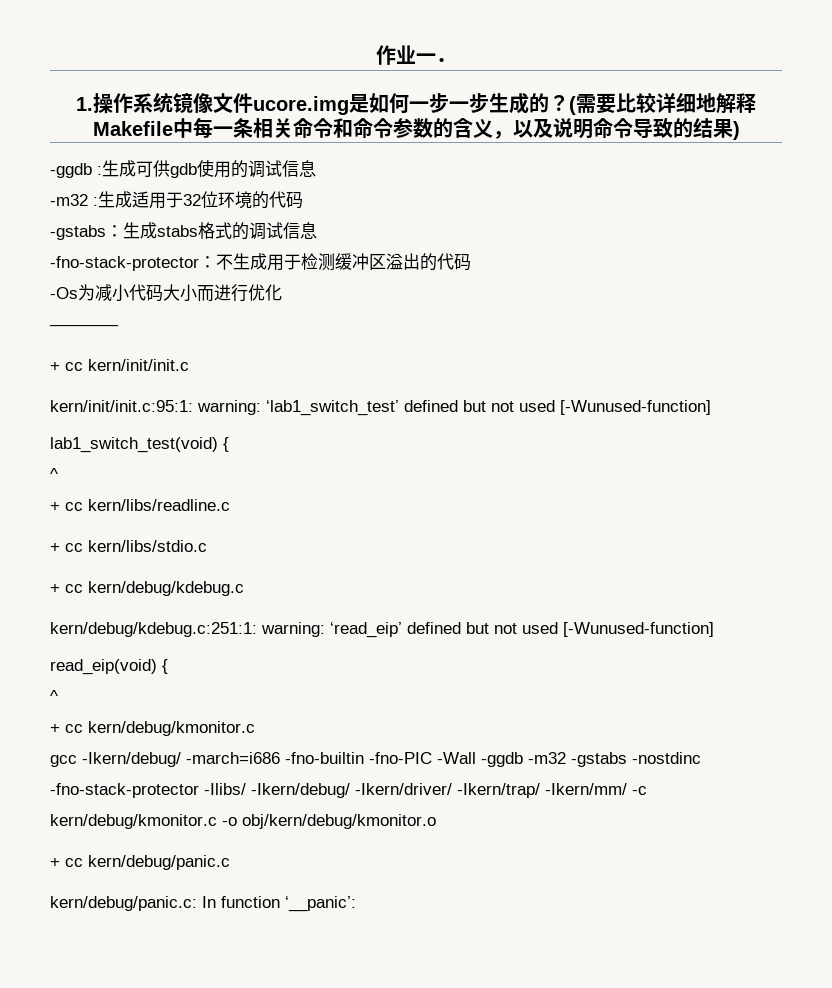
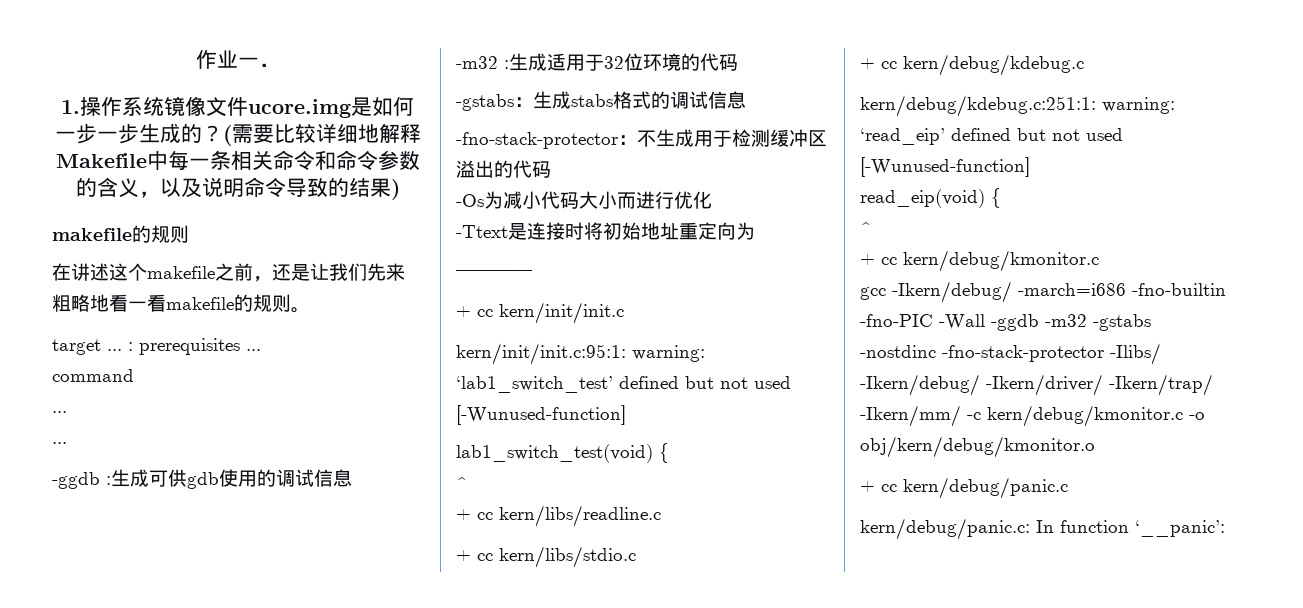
  (需要比较详细地解释Makefile中每一条相关命令和命令参数的含义，以及说明命令导致的结果)
+ makefile的规则
+ 在讲述这个makefile之前，还是让我们先来粗略地看一看makefile的规则。
+ target ... : prerequisites ...
+ command
+ ...
+ ...
+ -Ttext是连接时将初始地址重定向为

